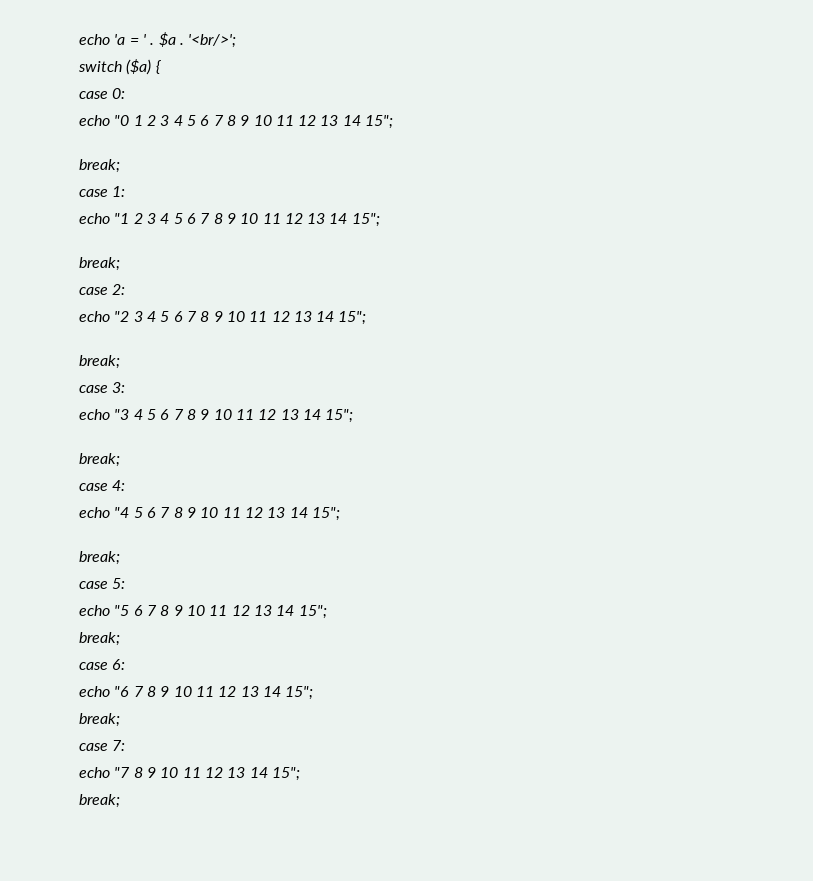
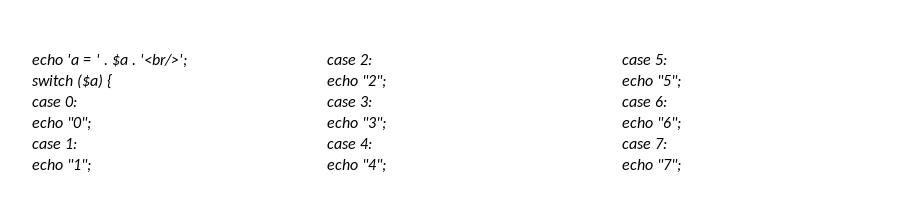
- echo "0 1 2 3 4 5 6 7 8 9 10 11 12 13 14 15";
- break;
+ echo "0";
  case 1:
- echo "1 2 3 4 5 6 7 8 9 10 11 12 13 14 15";
- break;
+ echo "1";
  case 2:
- echo "2 3 4 5 6 7 8 9 10 11 12 13 14 15";
- break;
+ echo "2";
  case 3:
- echo "3 4 5 6 7 8 9 10 11 12 13 14 15";
- break;
+ echo "3";
  case 4:
- echo "4 5 6 7 8 9 10 11 12 13 14 15";
- break;
+ echo "4";
  case 5:
- echo "5 6 7 8 9 10 11 12 13 14 15";
- break;
+ echo "5";
  case 6:
- echo "6 7 8 9 10 11 12 13 14 15";
- break;
+ echo "6";
  case 7:
- echo "7 8 9 10 11 12 13 14 15";
- break;
+ echo "7";

